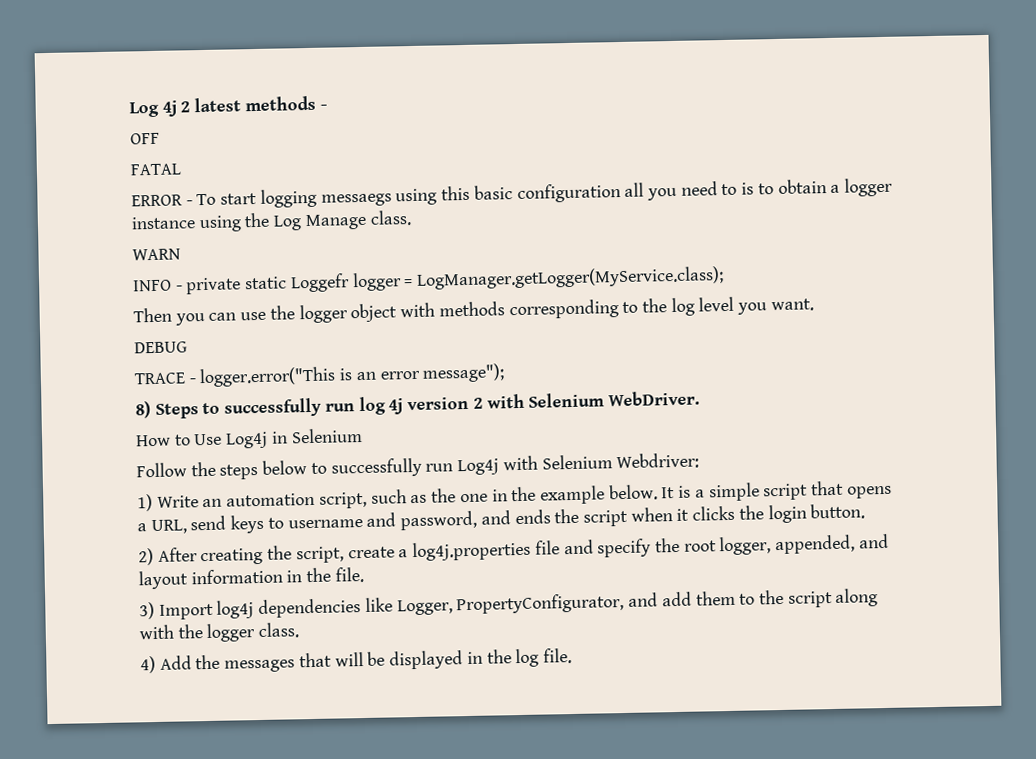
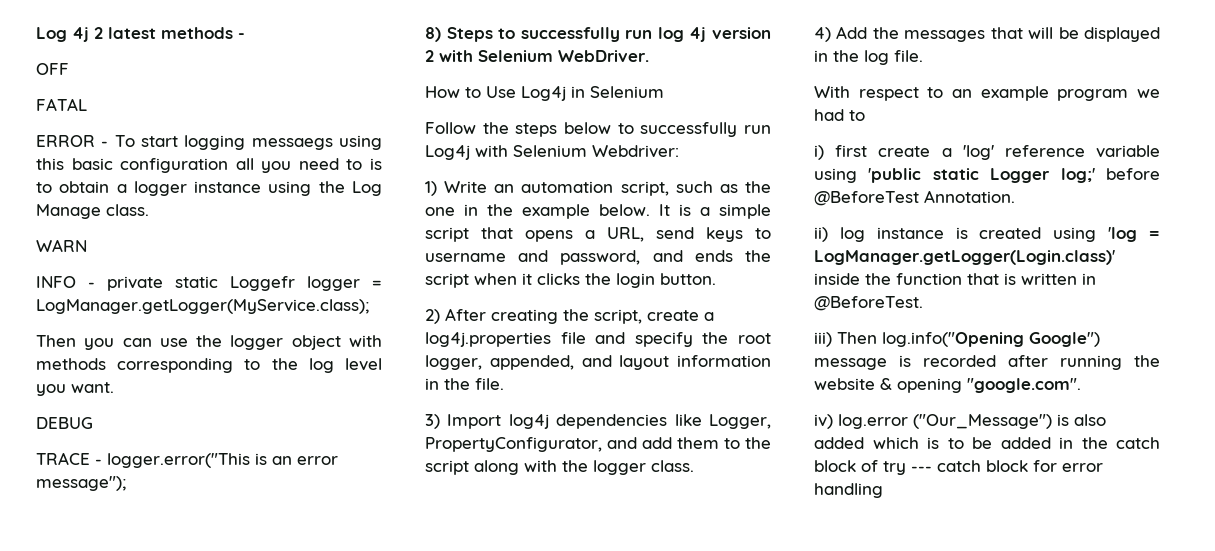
+ With respect to an example program we had to
+ i) first create a 'log' reference variable using 'public static Logger log;' before @BeforeTest Annotation.
+ ii) log instance is created using 'log = LogManager.getLogger(Login.class)' inside the function that is written in @BeforeTest.
+ iii) Then log.info("Opening Google") message is recorded after running the website & opening "google.com".
+ iv) log.error ("Our_Message") is also added which is to be added in the catch block of try --- catch block for error handling

